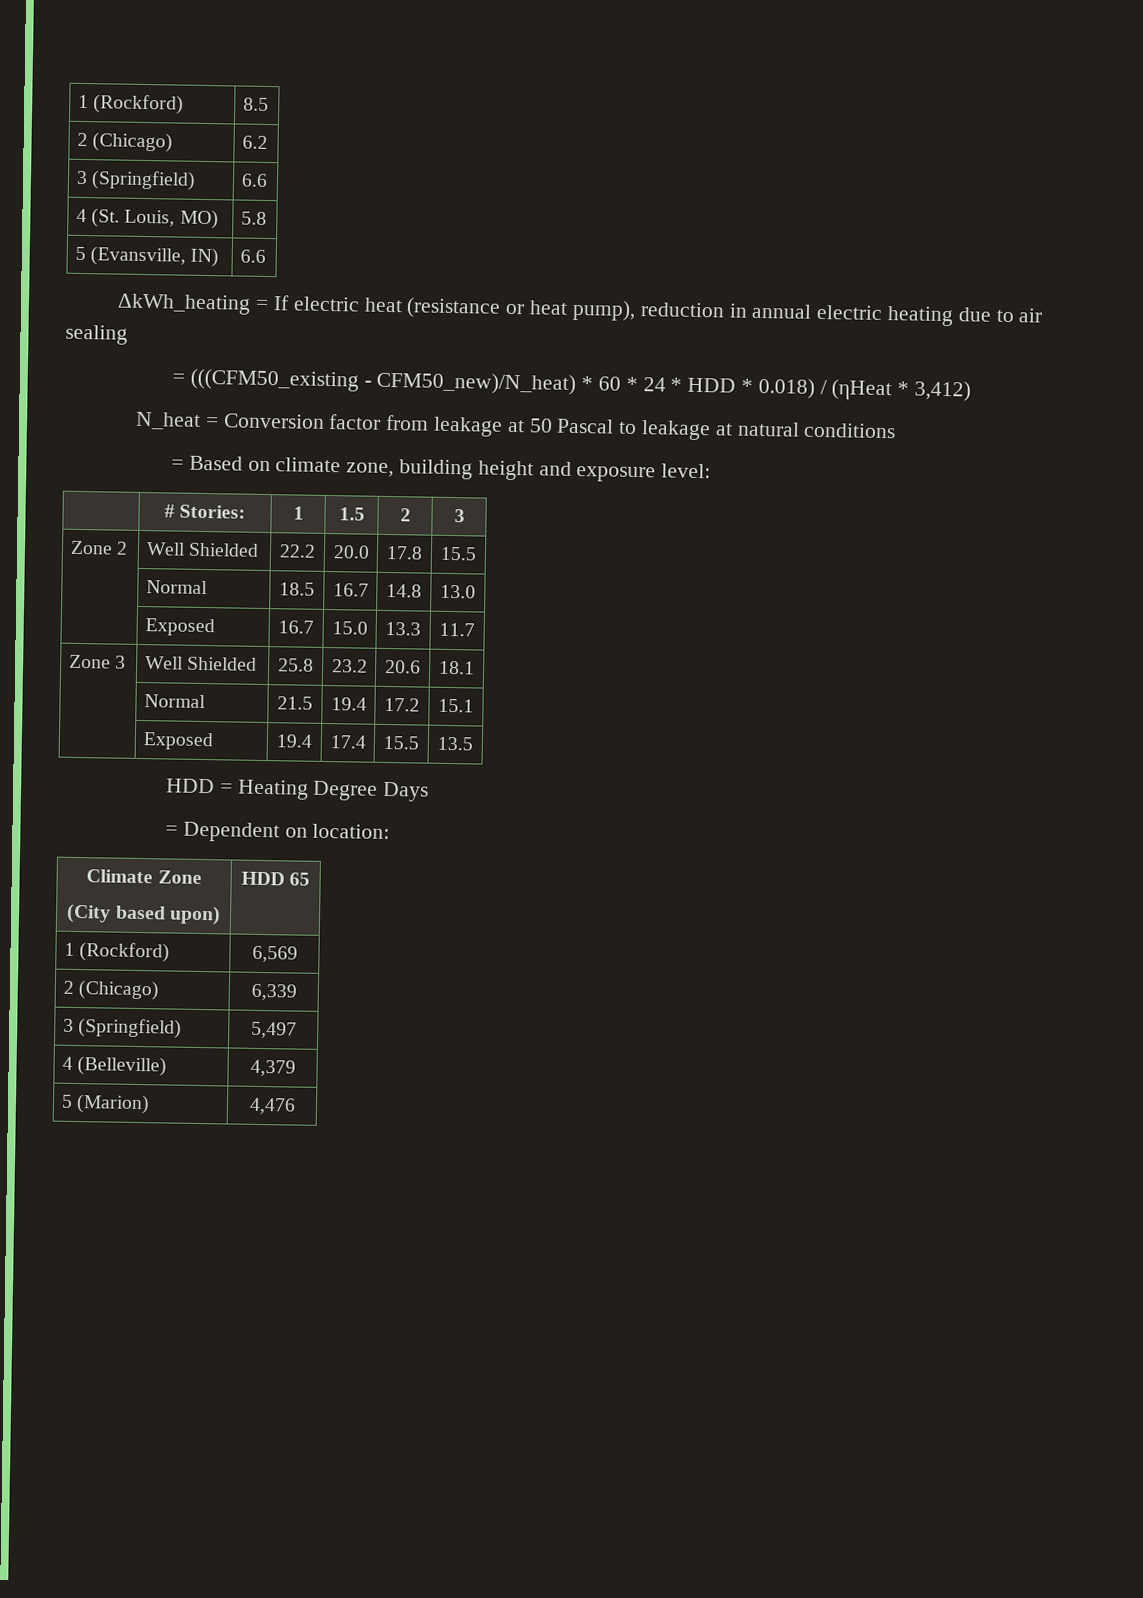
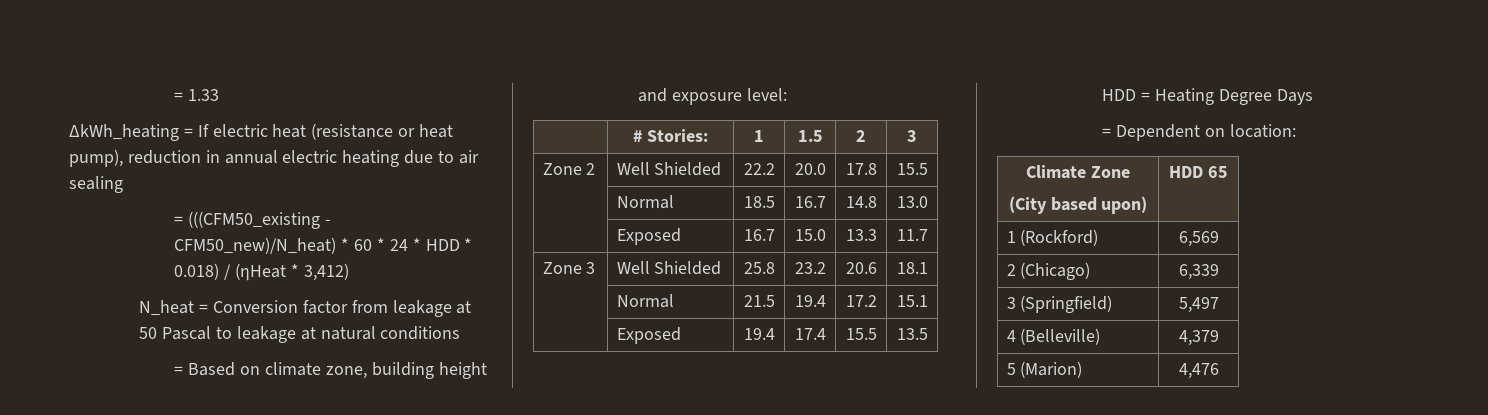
- 1 (Rockford) | 8.5
- 2 (Chicago) | 6.2
- 3 (Springfield) | 6.6
- 4 (St. Louis, MO) | 5.8
- 5 (Evansville, IN) | 6.6
+ = 1.33

